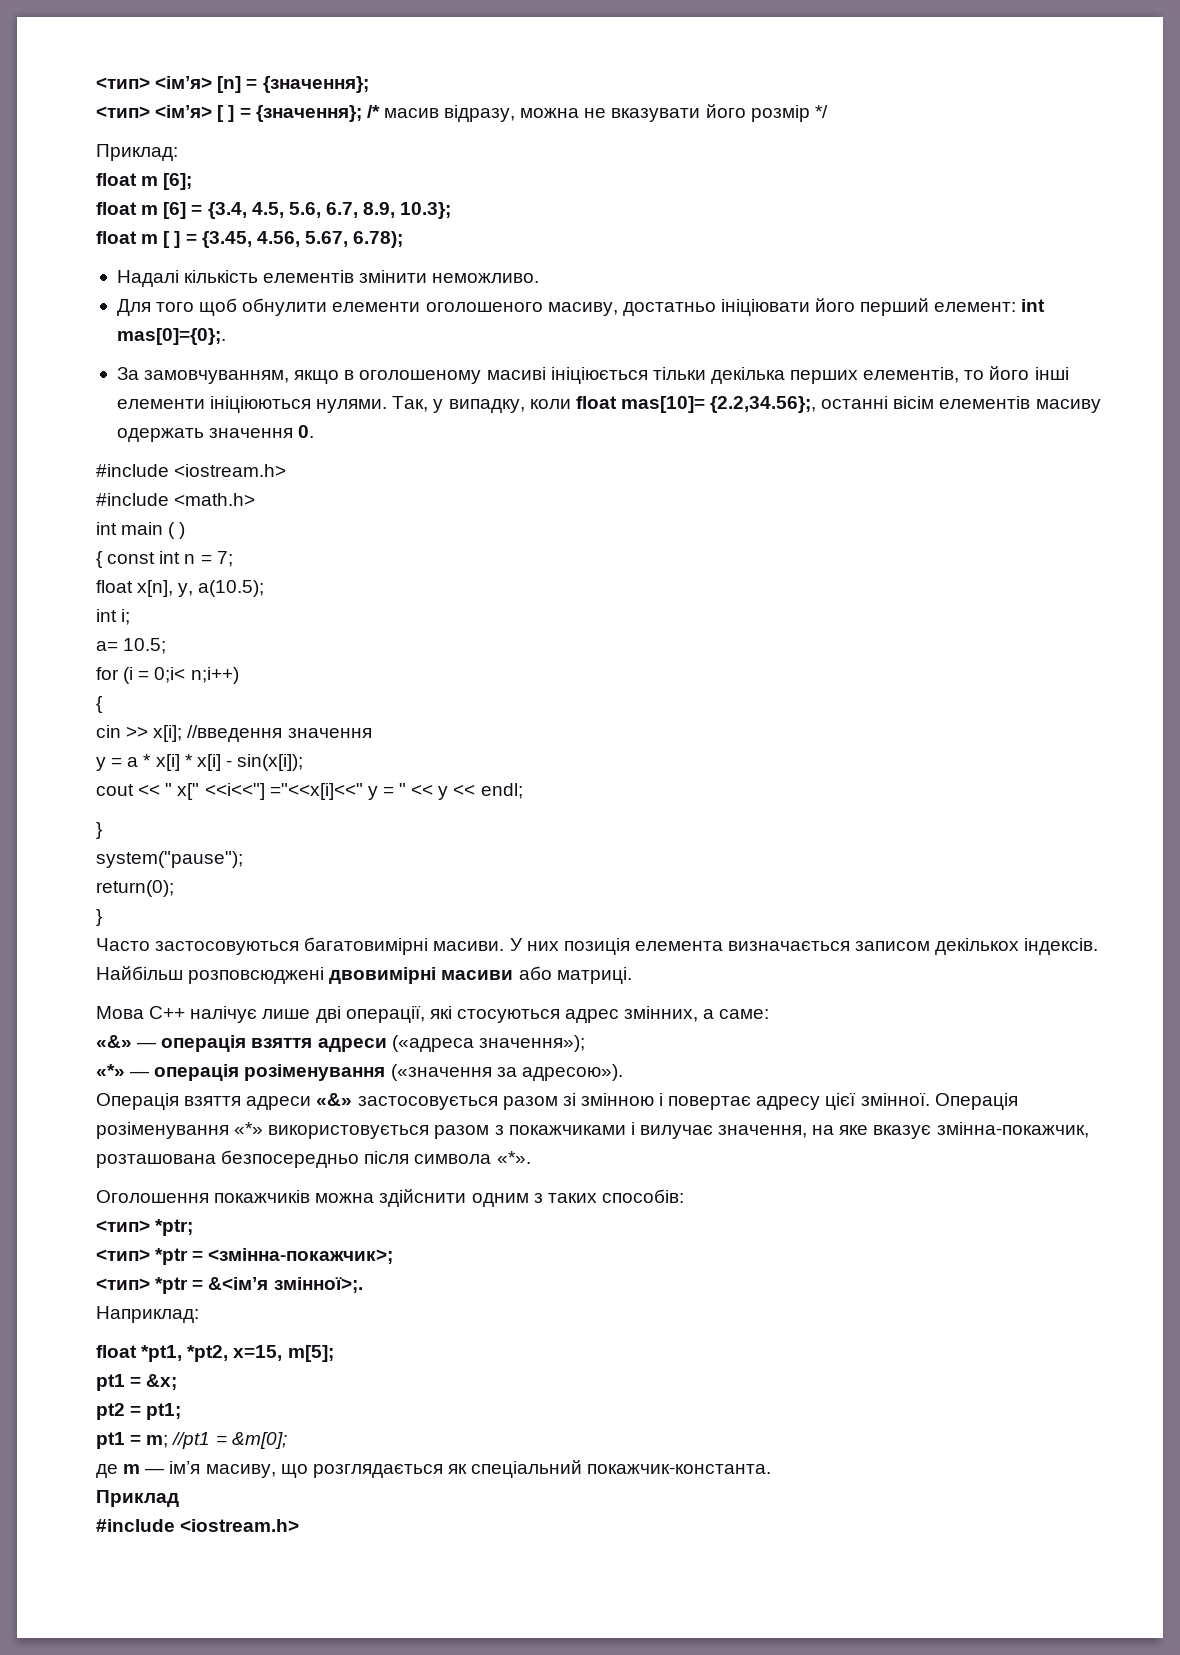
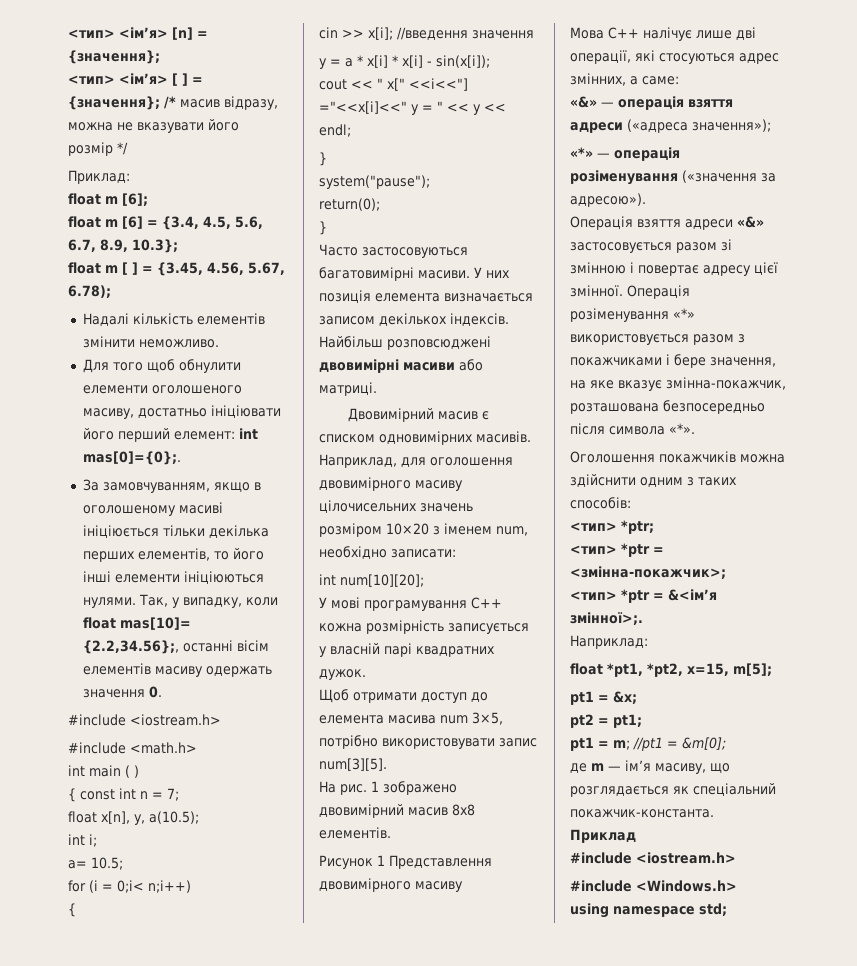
+ Двовимірний масив є списком одновимірних масивів. Наприклад, для оголошення двовимірного масиву цілочисельних значень розміром 10×20 з іменем num, необхідно записати:
+ int num[10][20];
+ У мові програмування C++ кожна розмірність записується у власній парі квадратних дужок.
+ Щоб отримати доступ до елемента масива num 3×5, потрібно використовувати запис num[3][5].
+ На рис. 1 зображено двовимірний масив 8х8 елементів.
+ Рисунок 1 Представлення двовимірного масиву
- Операція розіменування «*» використовується разом з покажчиками і вилучає значення, на яке вказує змінна-покажчик, розташована безпосередньо після символа «*».
+ Операція розіменування «*» використовується разом з покажчиками і бере значення, на яке вказує змінна-покажчик, розташована безпосередньо після символа «*».
+ #include <Windows.h>
+ using namespace std;

